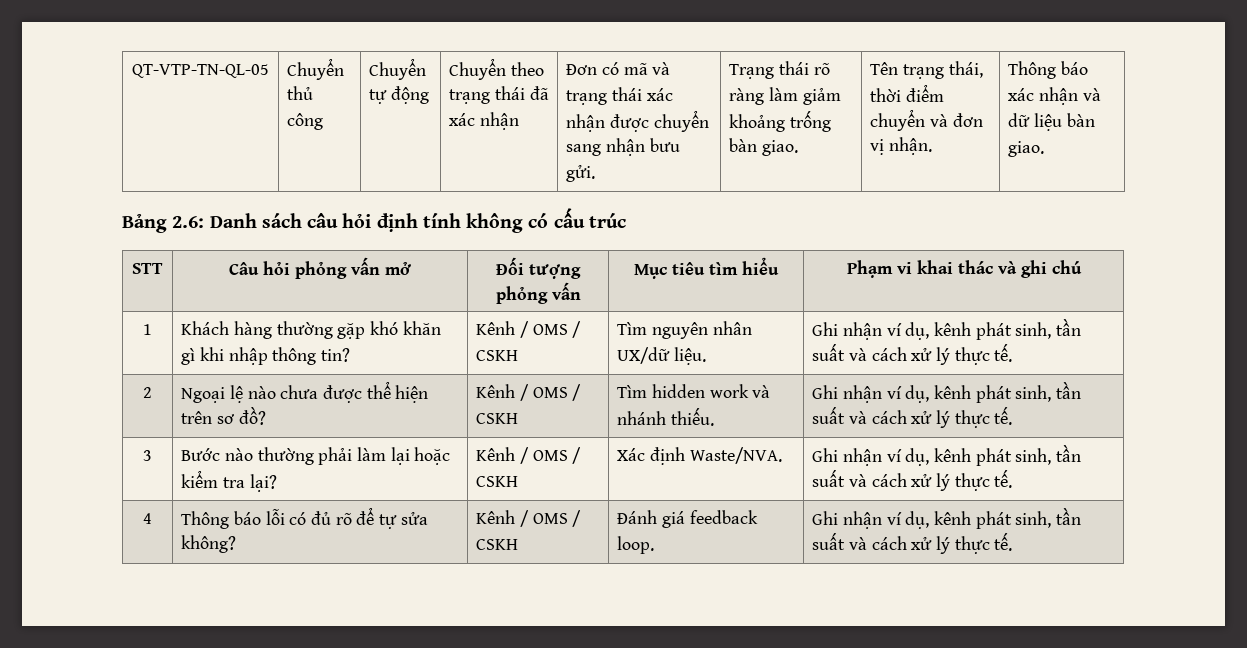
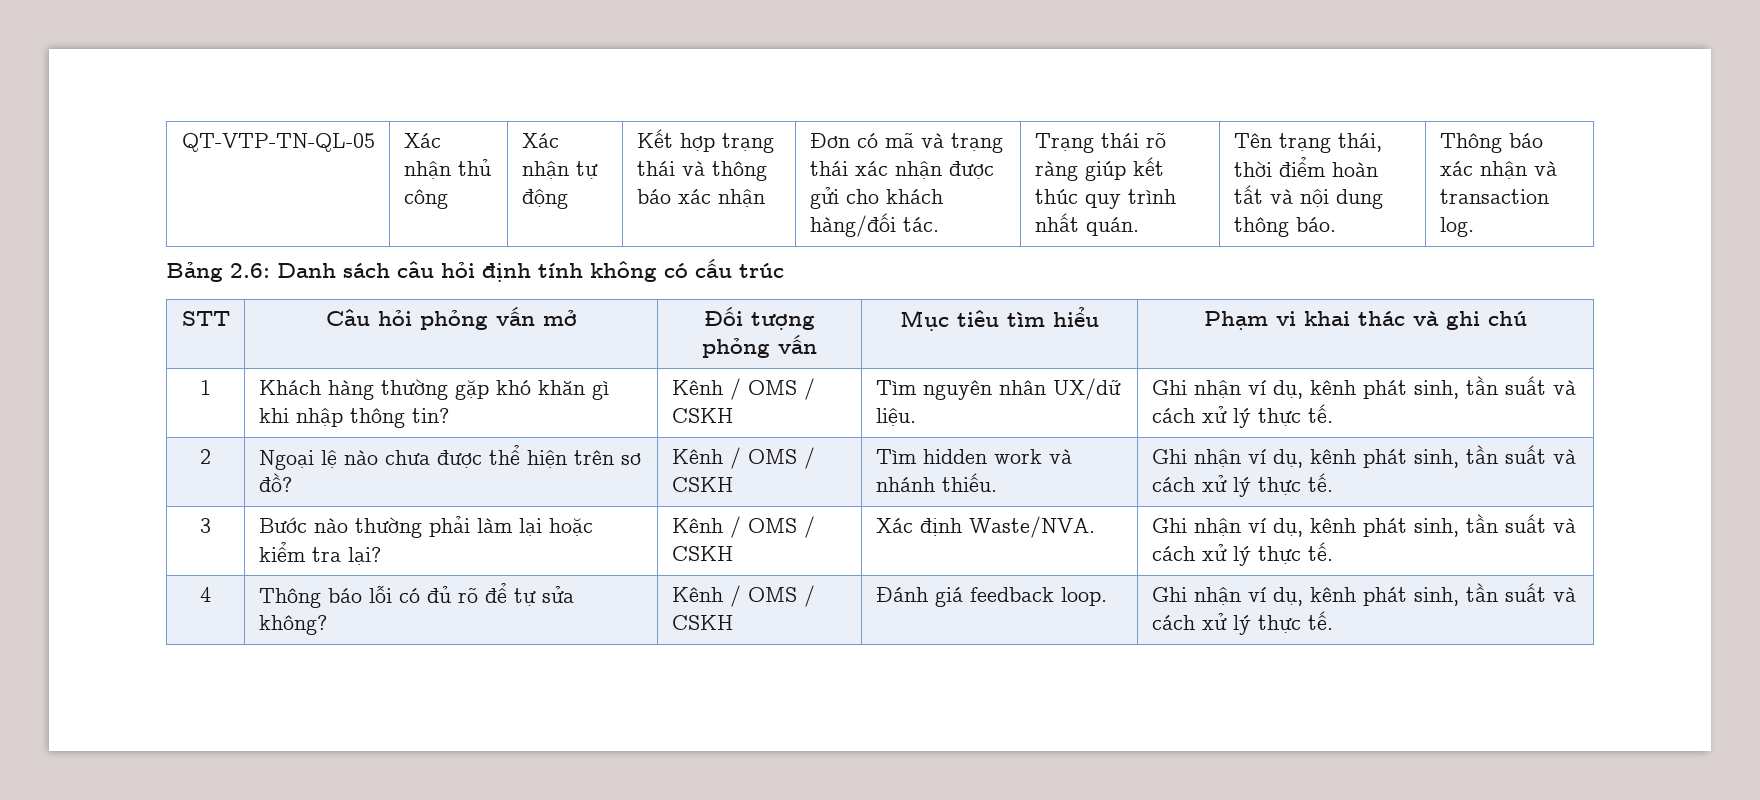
- Chuyển thủ công
+ Xác nhận thủ công
- Chuyển tự động
+ Xác nhận tự động
- Chuyển theo trạng thái đã xác nhận
+ Kết hợp trạng thái và thông báo xác nhận
- Đơn có mã và trạng thái xác nhận được chuyển sang nhận bưu gửi.
+ Đơn có mã và trạng thái xác nhận được gửi cho khách hàng/đối tác.
- Trạng thái rõ ràng làm giảm khoảng trống bàn giao.
+ Trạng thái rõ ràng giúp kết thúc quy trình nhất quán.
- Tên trạng thái, thời điểm chuyển và đơn vị nhận.
+ Tên trạng thái, thời điểm hoàn tất và nội dung thông báo.
- Thông báo xác nhận và dữ liệu bàn giao.
+ Thông báo xác nhận và transaction log.

